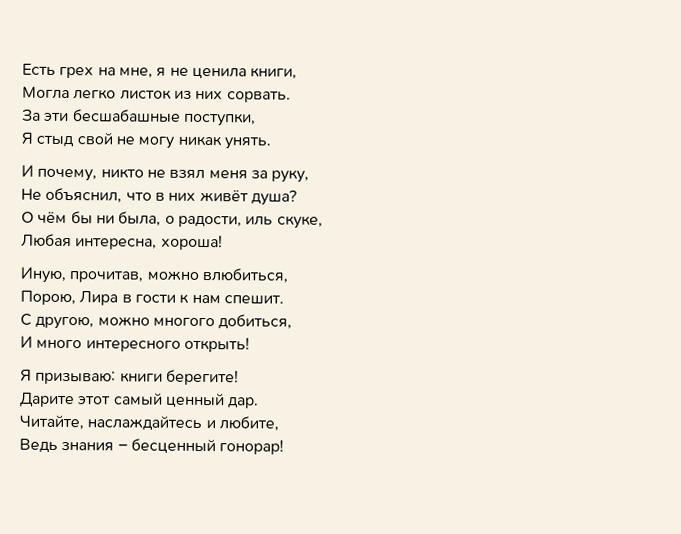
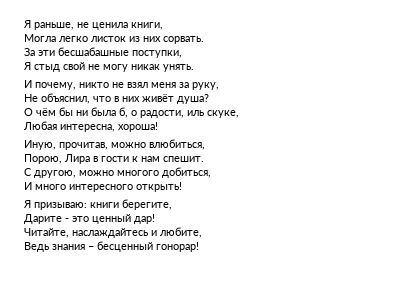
- Есть грех на мне, я не ценила книги,
+ Я раньше, не ценила книги,
- О чём бы ни была, о радости, иль скуке,
+ О чём бы ни была б, о радости, иль скуке,
- Я призываю: книги берегите!
+ Я призываю: книги берегите,
- Дарите этот самый ценный дар.
+ Дарите - это ценный дар!

